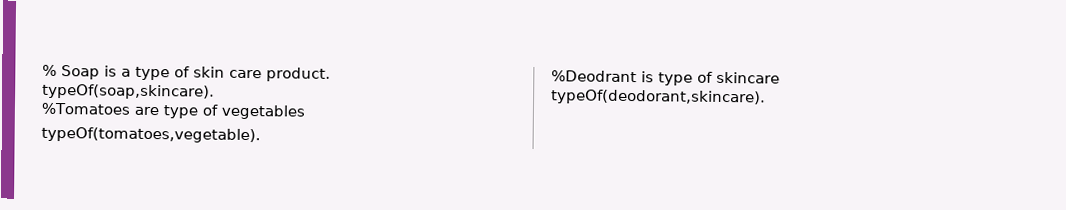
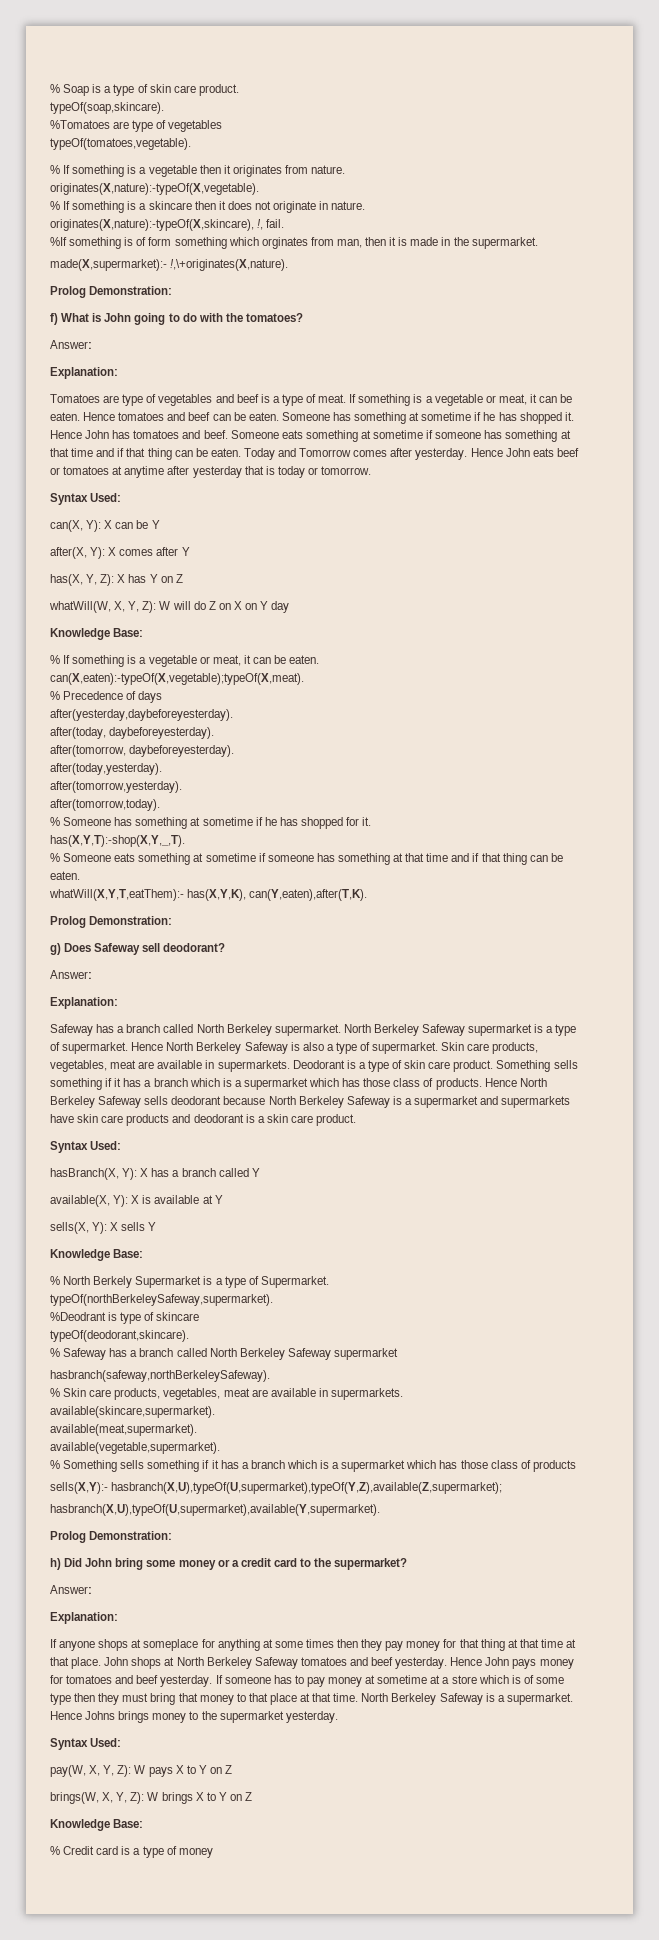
+ % If something is a vegetable then it originates from nature.
+ originates(X,nature):-typeOf(X,vegetable).
+ % If something is a skincare then it does not originate in nature.
+ originates(X,nature):-typeOf(X,skincare), !, fail.
+ %If something is of form something which orginates from man, then it is made in the supermarket.
+ made(X,supermarket):- !,\+originates(X,nature).
+ Prolog Demonstration:
+ f) What is John going to do with the tomatoes?
+ Answer:
+ Explanation:
+ Tomatoes are type of vegetables and beef is a type of meat. If something is a vegetable or meat, it can be eaten. Hence tomatoes and beef can be eaten. Someone has something at sometime if he has shopped it. Hence John has tomatoes and beef. Someone eats something at sometime if someone has something at that time and if that thing can be eaten. Today and Tomorrow comes after yesterday. Hence John eats beef or tomatoes at anytime after yesterday that is today or tomorrow.
+ Syntax Used:
+ can(X, Y): X can be Y
+ after(X, Y): X comes after Y
+ has(X, Y, Z): X has Y on Z
+ whatWill(W, X, Y, Z): W will do Z on X on Y day
+ Knowledge Base:
+ % If something is a vegetable or meat, it can be eaten.
+ can(X,eaten):-typeOf(X,vegetable);typeOf(X,meat).
+ % Precedence of days
+ after(yesterday,daybeforeyesterday).
+ after(today, daybeforeyesterday).
+ after(tomorrow, daybeforeyesterday).
+ after(today,yesterday).
+ after(tomorrow,yesterday).
+ after(tomorrow,today).
+ % Someone has something at sometime if he has shopped for it.
+ has(X,Y,T):-shop(X,Y,_,T).
+ % Someone eats something at sometime if someone has something at that time and if that thing can be eaten.
+ whatWill(X,Y,T,eatThem):- has(X,Y,K), can(Y,eaten),after(T,K).
+ Prolog Demonstration:
+ g) Does Safeway sell deodorant?
+ Answer:
+ Explanation:
+ Safeway has a branch called North Berkeley supermarket. North Berkeley Safeway supermarket is a type of supermarket. Hence North Berkeley Safeway is also a type of supermarket. Skin care products, vegetables, meat are available in supermarkets. Deodorant is a type of skin care product. Something sells something if it has a branch which is a supermarket which has those class of products. Hence North Berkeley Safeway sells deodorant because North Berkeley Safeway is a supermarket and supermarkets have skin care products and deodorant is a skin care product.
+ Syntax Used:
+ hasBranch(X, Y): X has a branch called Y
+ available(X, Y): X is available at Y
+ sells(X, Y): X sells Y
+ Knowledge Base:
+ % North Berkely Supermarket is a type of Supermarket.
+ typeOf(northBerkeleySafeway,supermarket).
+ % Safeway has a branch called North Berkeley Safeway supermarket
+ hasbranch(safeway,northBerkeleySafeway).
+ % Skin care products, vegetables, meat are available in supermarkets.
+ available(skincare,supermarket).
+ available(meat,supermarket).
+ available(vegetable,supermarket).
+ % Something sells something if it has a branch which is a supermarket which has those class of products
+ sells(X,Y):- hasbranch(X,U),typeOf(U,supermarket),typeOf(Y,Z),available(Z,supermarket);
+ hasbranch(X,U),typeOf(U,supermarket),available(Y,supermarket).
+ Prolog Demonstration:
+ h) Did John bring some money or a credit card to the supermarket?
+ Answer:
+ Explanation:
+ If anyone shops at someplace for anything at some times then they pay money for that thing at that time at that place. John shops at North Berkeley Safeway tomatoes and beef yesterday. Hence John pays money for tomatoes and beef yesterday. If someone has to pay money at sometime at a store which is of some type then they must bring that money to that place at that time. North Berkeley Safeway is a supermarket. Hence Johns brings money to the supermarket yesterday.
+ Syntax Used:
+ pay(W, X, Y, Z): W pays X to Y on Z
+ brings(W, X, Y, Z): W brings X to Y on Z
+ Knowledge Base:
+ % Credit card is a type of money

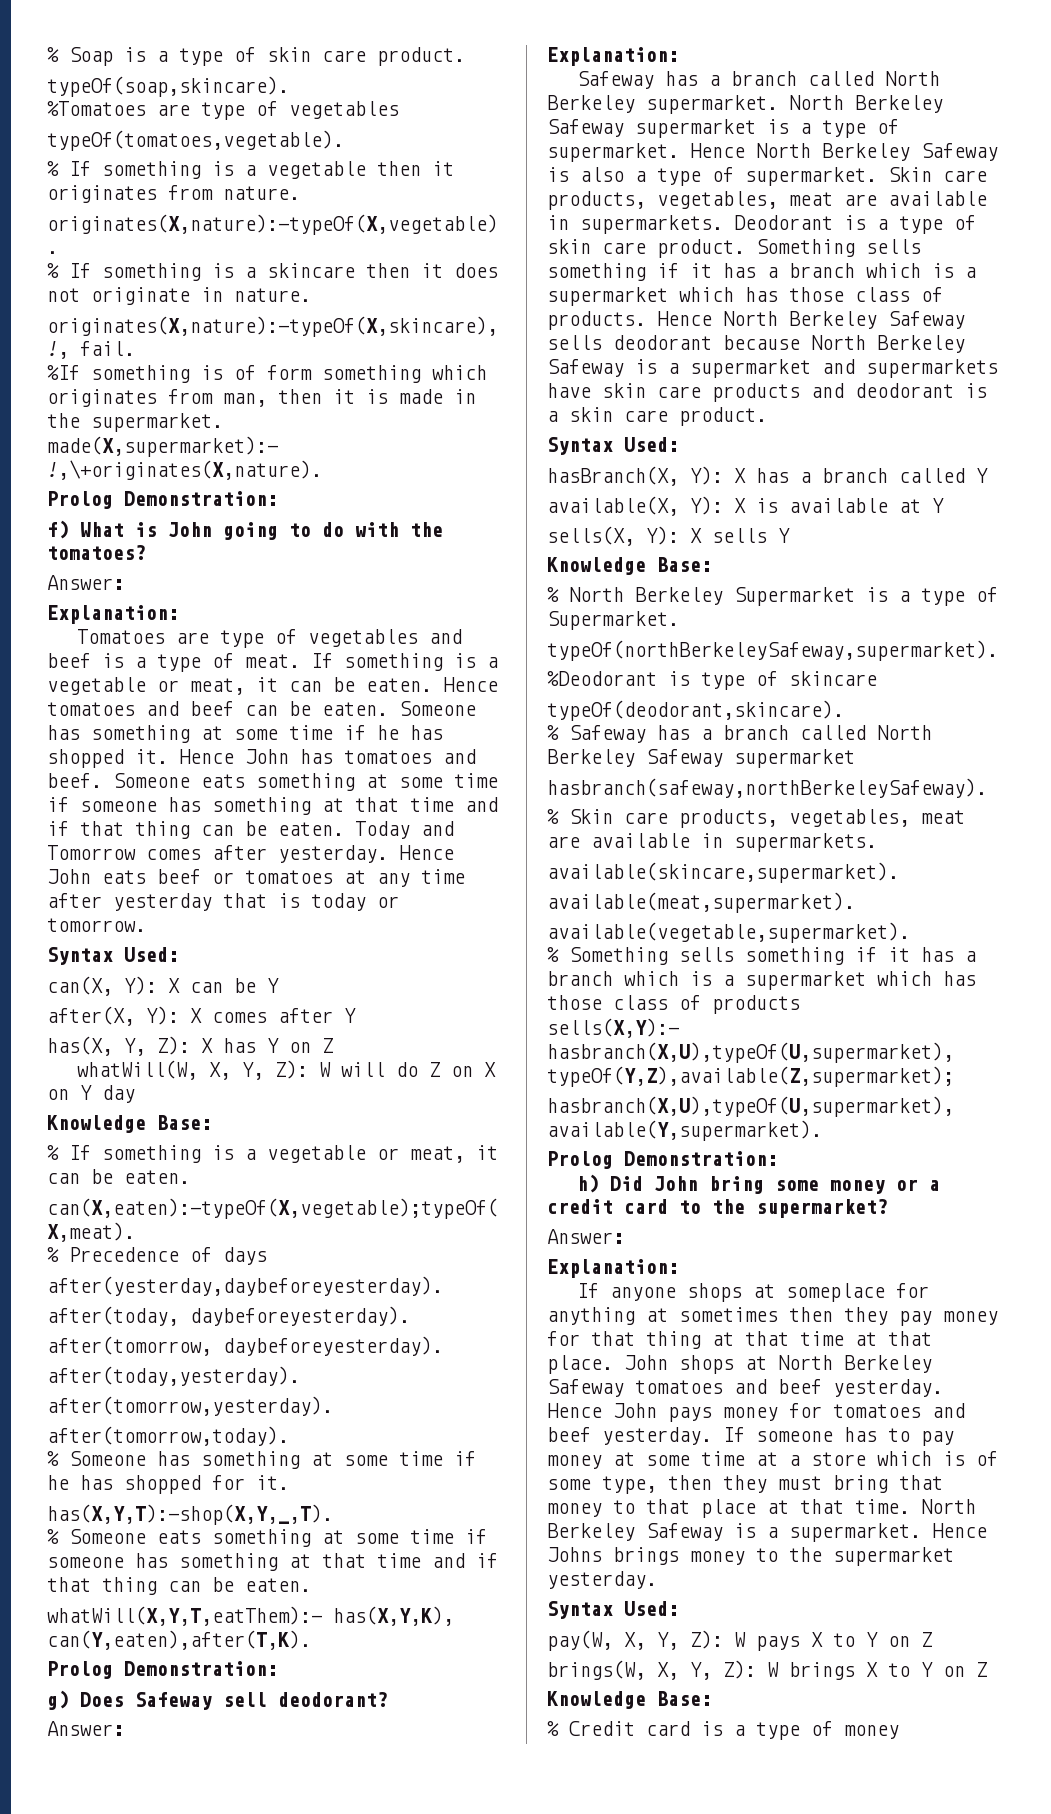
- %If something is of form something which orginates from man, then it is made in the supermarket.
+ %If something is of form something which originates from man, then it is made in the supermarket.
- Someone has something at sometime if he has shopped it.
+ Someone has something at some time if he has shopped it.
- Hence John has tomatoes and beef. Someone eats something at sometime if someone has something at that time and if that thing can be eaten.
+ Hence John has tomatoes and beef. Someone eats something at some time if someone has something at that time and if that thing can be eaten.
- Hence John eats beef or tomatoes at anytime after yesterday that is today or tomorrow.
+ Hence John eats beef or tomatoes at any time after yesterday that is today or tomorrow.
- % Someone has something at sometime if he has shopped for it.
+ % Someone has something at some time if he has shopped for it.
- % Someone eats something at sometime if someone has something at that time and if that thing can be eaten.
+ % Someone eats something at some time if someone has something at that time and if that thing can be eaten.
- % North Berkely Supermarket is a type of Supermarket.
+ % North Berkeley Supermarket is a type of Supermarket.
- %Deodrant is type of skincare
+ %Deodorant is type of skincare
- If anyone shops at someplace for anything at some times then they pay money for that thing at that time at that place.
+ If anyone shops at someplace for anything at sometimes then they pay money for that thing at that time at that place.
- If someone has to pay money at sometime at a store which is of some type then they must bring that money to that place at that time.
+ If someone has to pay money at some time at a store which is of some type, then they must bring that money to that place at that time.

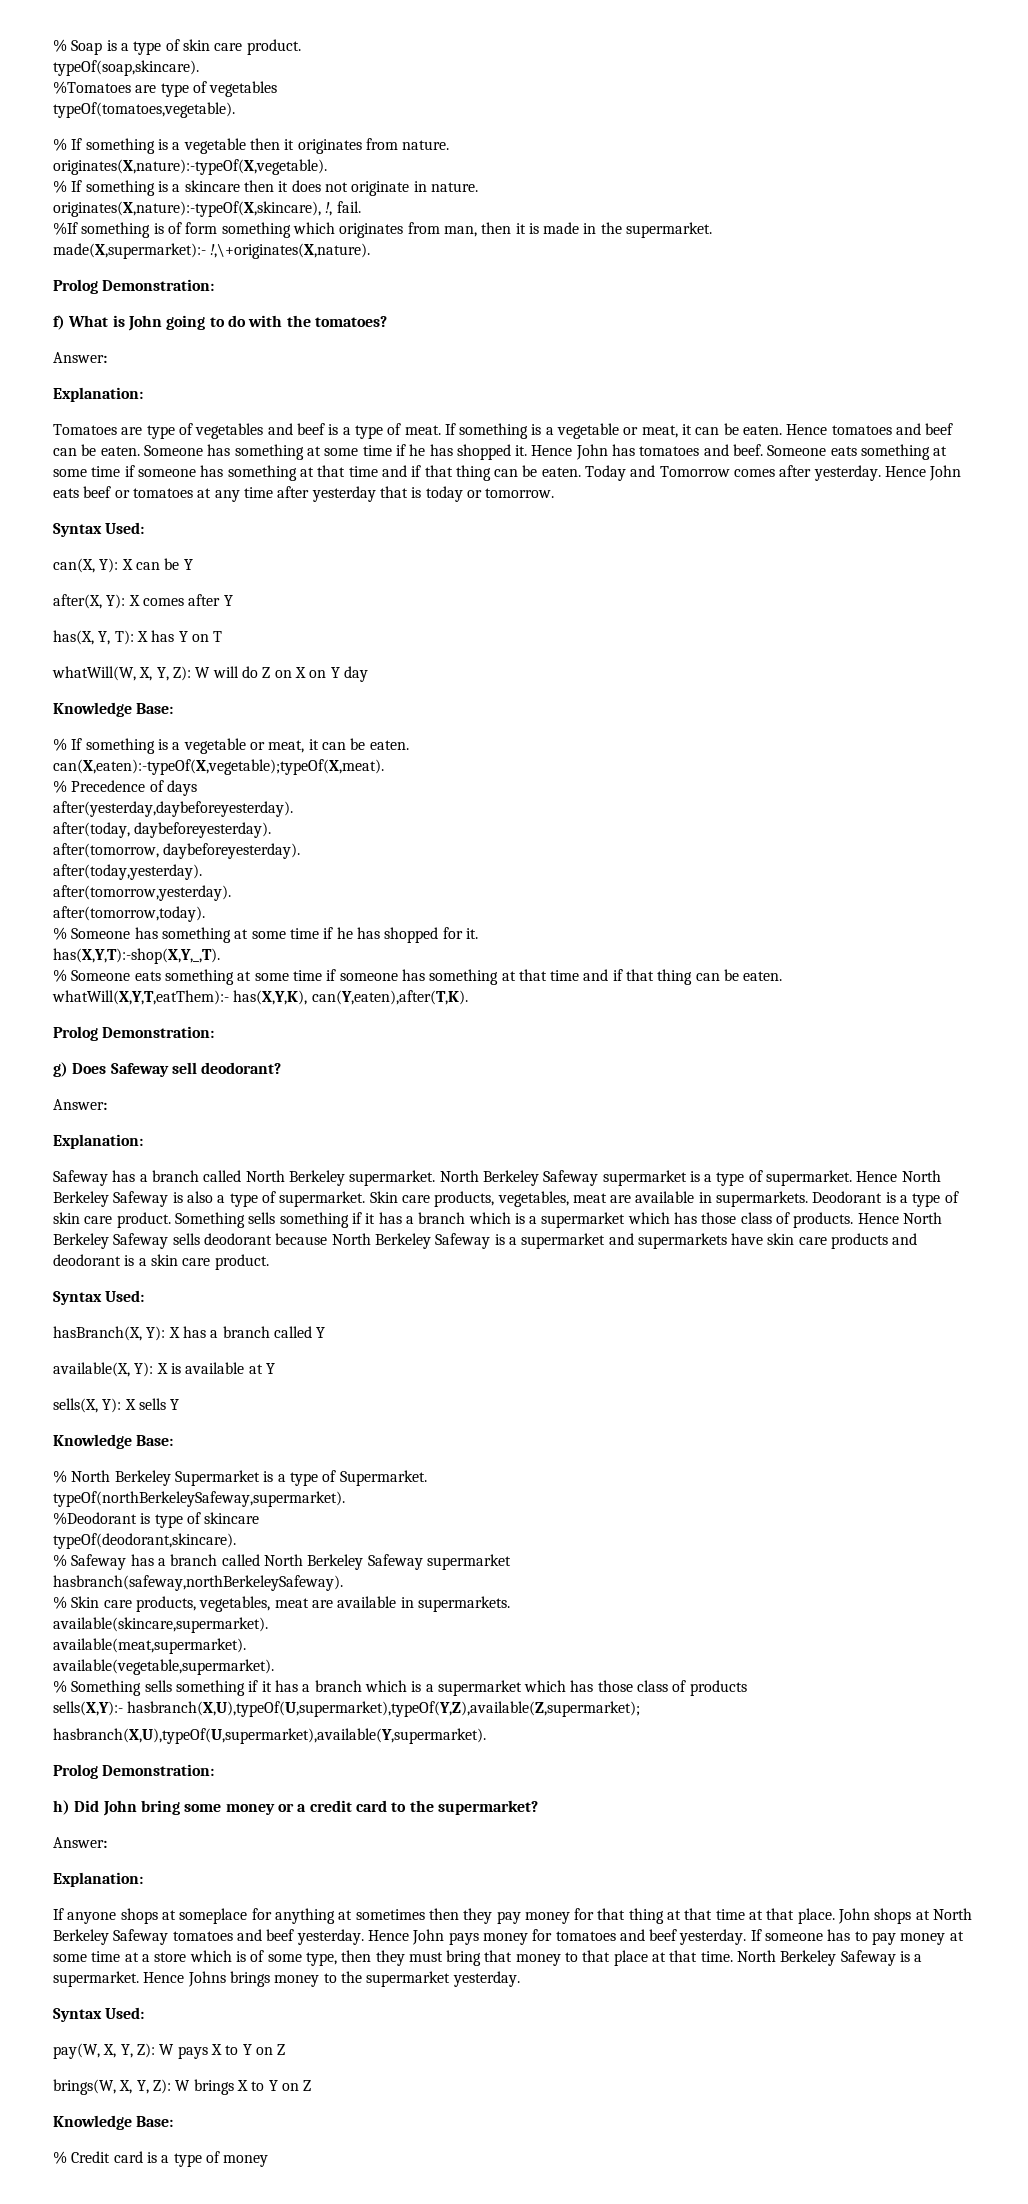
- has(X, Y, Z): X has Y on Z
+ has(X, Y, T): X has Y on T

